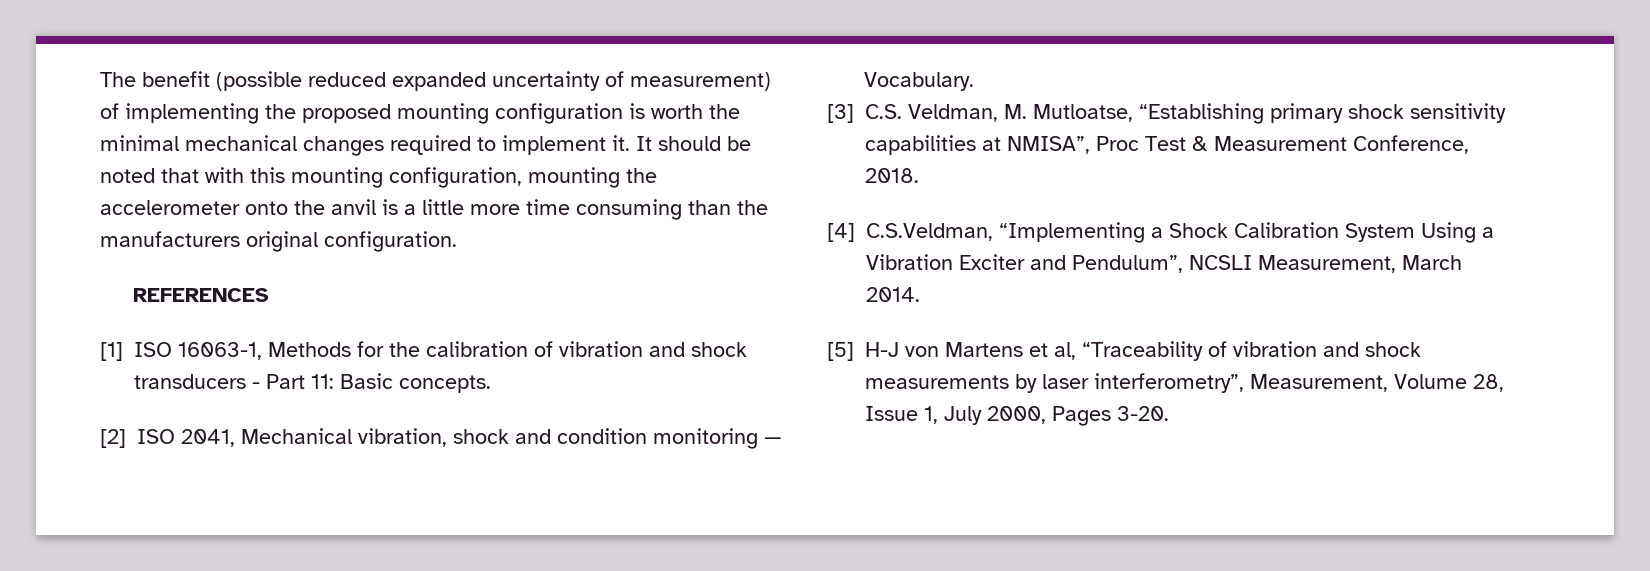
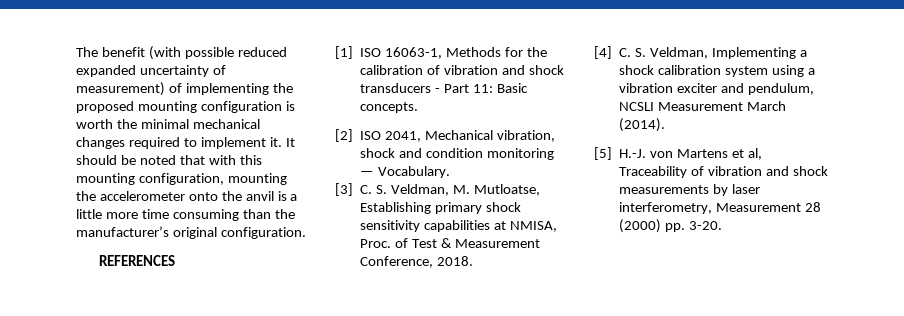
- The benefit (possible reduced expanded uncertainty of measurement) of implementing the proposed mounting configuration is worth the minimal mechanical changes required to implement it.
+ The benefit (with possible reduced expanded uncertainty of measurement) of implementing the proposed mounting configuration is worth the minimal mechanical changes required to implement it.
- It should be noted that with this mounting configuration, mounting the accelerometer onto the anvil is a little more time consuming than the manufacturers original configuration.
+ It should be noted that with this mounting configuration, mounting the accelerometer onto the anvil is a little more time consuming than the manufacturer’s original configuration.
- [3] C.S. Veldman, M. Mutloatse, “Establishing primary shock sensitivity capabilities at NMISA”, Proc Test & Measurement Conference, 2018.
+ [3] C. S. Veldman, M. Mutloatse, Establishing primary shock sensitivity capabilities at NMISA, Proc. of Test & Measurement Conference, 2018.
- [4] C.S.Veldman, “Implementing a Shock Calibration System Using a Vibration Exciter and Pendulum”, NCSLI Measurement, March 2014.
+ [4] C. S. Veldman, Implementing a shock calibration system using a vibration exciter and pendulum, NCSLI Measurement March (2014).
- [5] H-J von Martens et al, “Traceability of vibration and shock measurements by laser interferometry”, Measurement, Volume 28, Issue 1, July 2000, Pages 3-20.
+ [5] H.-J. von Martens et al, Traceability of vibration and shock measurements by laser interferometry, Measurement 28 (2000) pp. 3-20.

